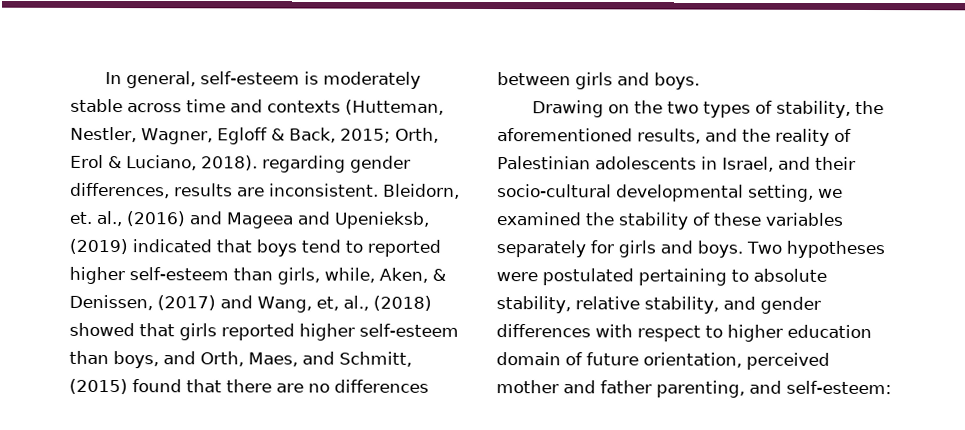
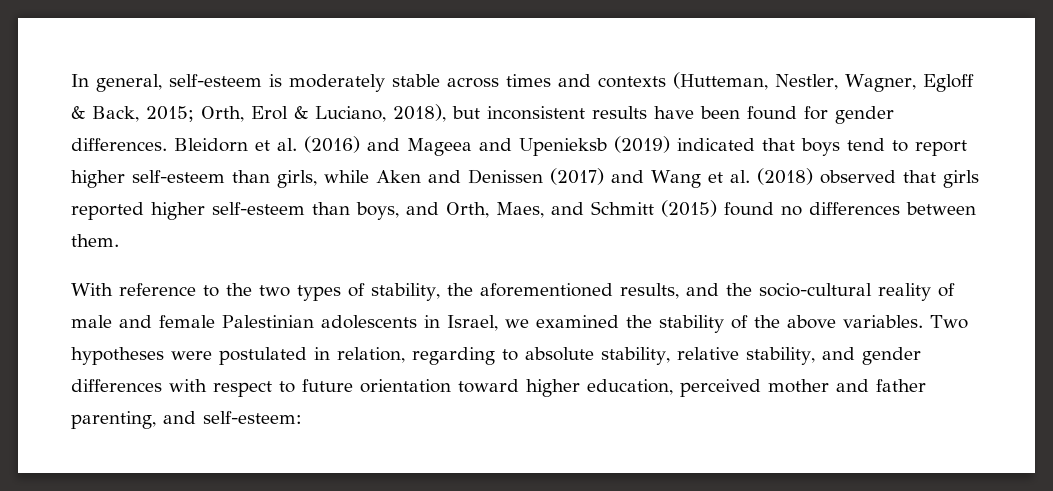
- In general, self-esteem is moderately stable across time and contexts (Hutteman, Nestler, Wagner, Egloff & Back, 2015;
+ In general, self-esteem is moderately stable across times and contexts (Hutteman, Nestler, Wagner, Egloff & Back, 2015;
- Orth, Erol & Luciano, 2018). regarding gender differences, results are inconsistent. Bleidorn, et. al., (2016) and Mageea and Upenieksb, (2019) indicated that boys tend to reported higher self-esteem than girls, while, Aken, & Denissen, (2017) and Wang, et, al., (2018) showed that girls reported higher self-esteem than boys, and Orth, Maes, and Schmitt, (2015) found that there are no differences between girls and boys.
- Drawing on the two types of stability, the aforementioned results, and the reality of Palestinian adolescents in Israel, and their socio-cultural developmental setting, we examined the stability of these variables separately for girls and boys.
+ Orth, Erol & Luciano, 2018), but inconsistent results have been found for gender differences. Bleidorn et al. (2016) and Mageea and Upenieksb (2019) indicated that boys tend to report higher self-esteem than girls, while Aken and Denissen (2017) and Wang et al. (2018) observed that girls reported higher self-esteem than boys, and Orth, Maes, and Schmitt (2015) found no differences between them.
+ With reference to the two types of stability, the aforementioned results, and the socio-cultural reality of male and female Palestinian adolescents in Israel, we examined the stability of the above variables.
- Two hypotheses were postulated pertaining to absolute stability, relative stability, and gender differences with respect to higher education domain of future orientation, perceived mother and father parenting, and self-esteem:
+ Two hypotheses were postulated in relation, regarding to absolute stability, relative stability, and gender differences with respect to future orientation toward higher education, perceived mother and father parenting, and self-esteem:

